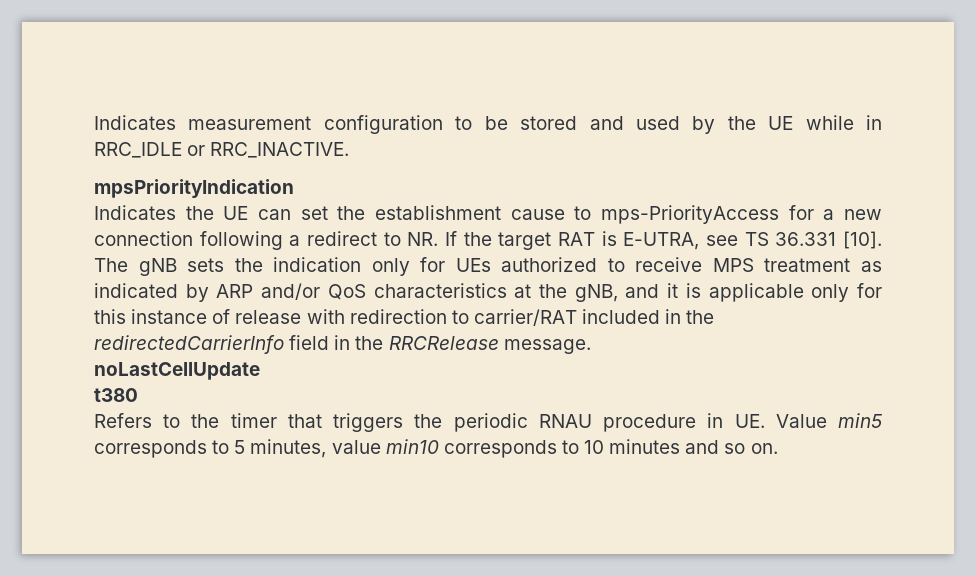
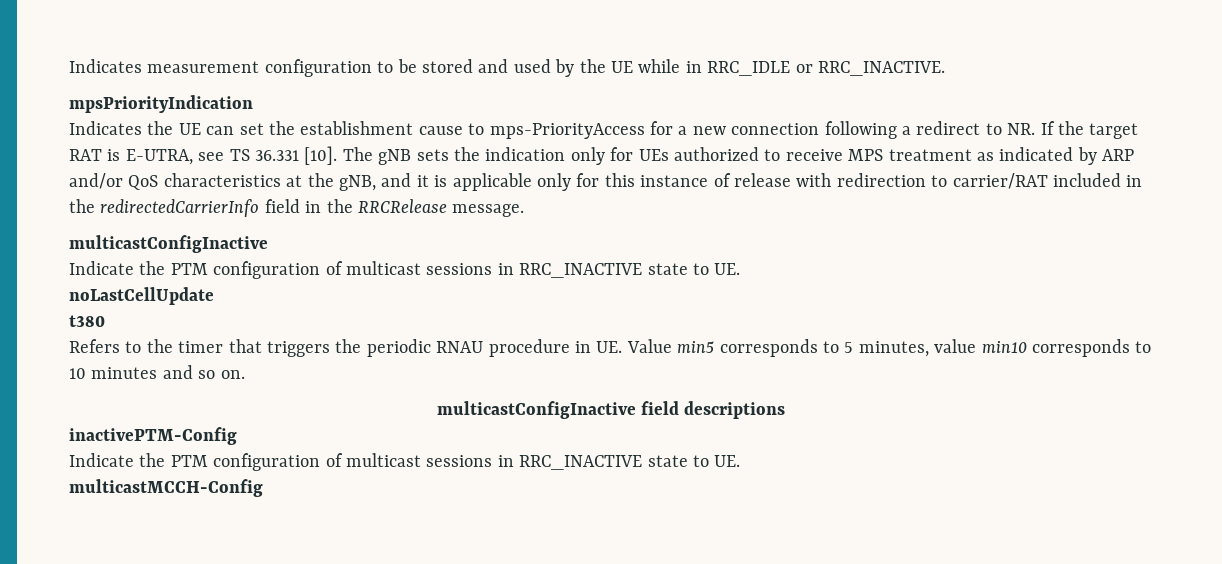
  The gNB sets the indication only for UEs authorized to receive MPS treatment as indicated by ARP and/or QoS characteristics at the gNB, and it is applicable only for this instance of release with redirection to carrier/RAT included in the redirectedCarrierInfo field in the RRCRelease message.
+ multicastConfigInactive
+ Indicate the PTM configuration of multicast sessions in RRC_INACTIVE state to UE.
+ multicastConfigInactive field descriptions
+ inactivePTM-Config
+ Indicate the PTM configuration of multicast sessions in RRC_INACTIVE state to UE.
+ multicastMCCH-Config

